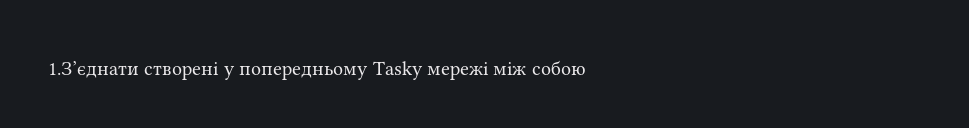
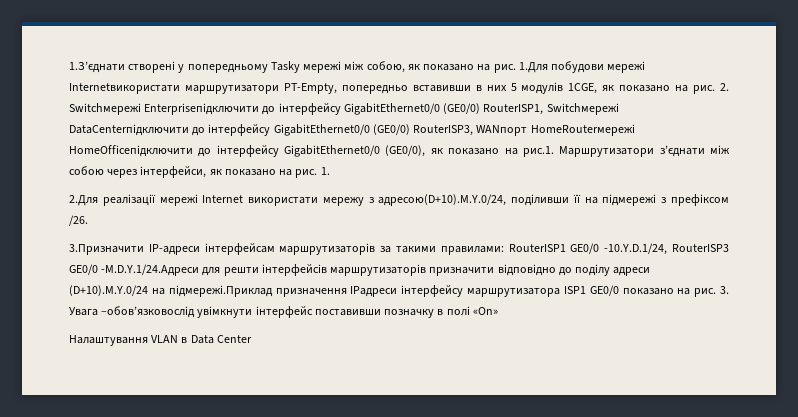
- 1.З’єднати створені у попередньому Taskу мережі між собою
+ 1.З’єднати створені у попередньому Taskу мережі між собою, як показано на рис. 1.Для побудови мережі Internetвикористати маршрутизатори PT-Empty, попередньо вставивши в них 5 модулів 1CGE, як показано на рис. 2. Switchмережі Enterpriseпідключити до інтерфейсу GigabitEthernet0/0 (GE0/0) RouterISP1, Switchмережі DataCenterпідключити до інтерфейсу GigabitEthernet0/0 (GE0/0) RouterISP3, WANпорт HomeRouterмережі HomeOfficeпідключити до інтерфейсу GigabitEthernet0/0 (GE0/0), як показано на рис.1. Маршрутизатори з’єднати між собою через інтерфейси, як показано на рис. 1.
+ 2.Для реалізації мережі Internet використати мережу з адресою(D+10).M.Y.0/24, поділивши її на підмережі з префіксом /26.
+ 3.Призначити ІР-адреси інтерфейсам маршрутизаторів за такими правилами: RouterISP1 GE0/0 -10.Y.D.1/24, RouterISP3 GE0/0 -M.D.Y.1/24.Адреси для решти інтерфейсів маршрутизаторів призначити відповідно до поділу адреси (D+10).M.Y.0/24 на підмережі.Приклад призначення IPадреси інтерфейсу маршрутизатора ISP1 GE0/0 показано на рис. 3. Увага –обов’язковослід увімкнути інтерфейс поставивши позначку в полі «On»
+ Налаштування VLAN в Data Center

